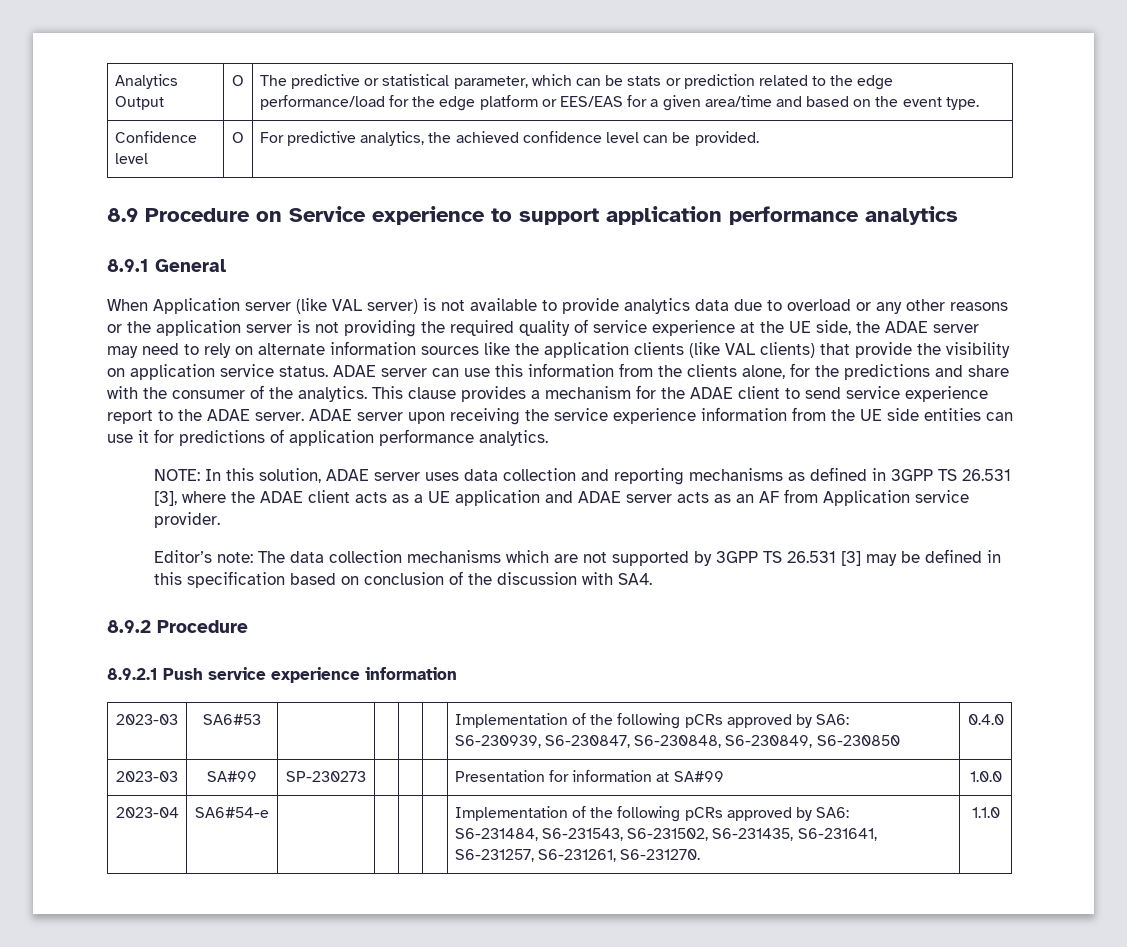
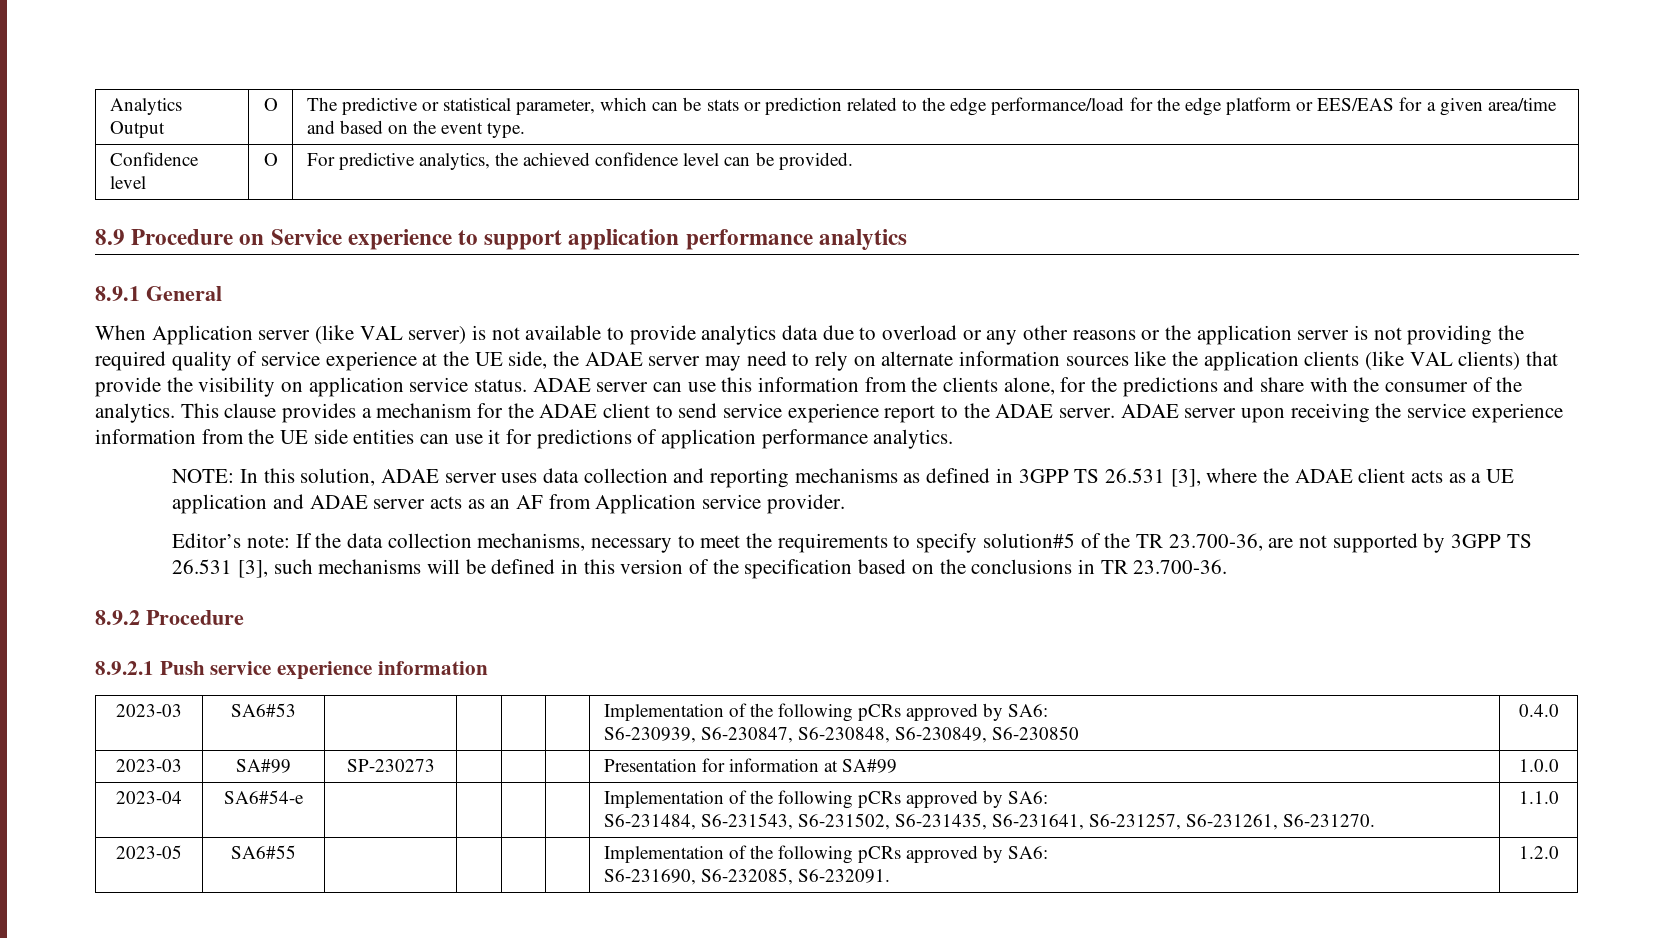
- Editor’s note: The data collection mechanisms which are not supported by 3GPP TS 26.531 [3] may be defined in this specification based on conclusion of the discussion with SA4.
+ Editor’s note: If the data collection mechanisms, necessary to meet the requirements to specify solution#5 of the TR 23.700-36, are not supported by 3GPP TS 26.531 [3], such mechanisms will be defined in this version of the specification based on the conclusions in TR 23.700-36.
+ 2023-05 | SA6#55 | | | | | Implementation of the following pCRs approved by SA6:
+ S6-231690, S6-232085, S6-232091. | 1.2.0

